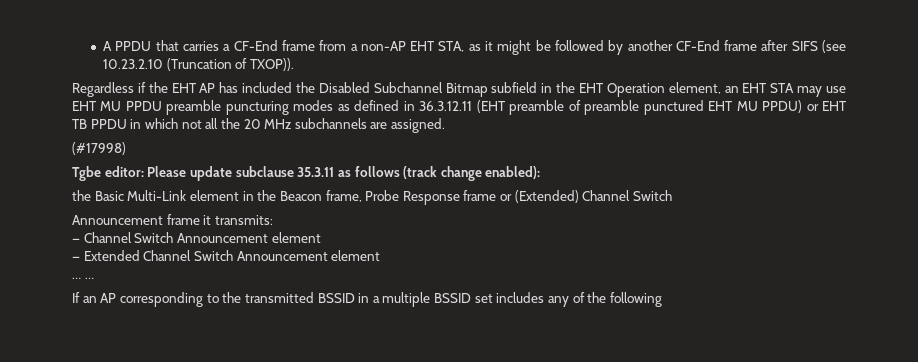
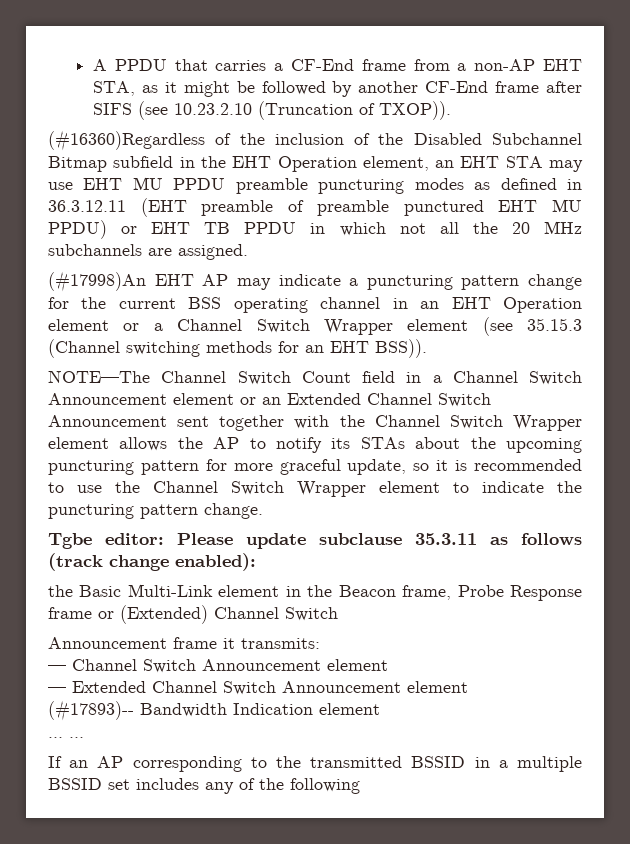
- Regardless if the EHT AP has included the Disabled Subchannel Bitmap subfield in the EHT Operation element, an EHT STA may use EHT MU PPDU preamble puncturing modes as defined in 36.3.12.11 (EHT preamble of preamble punctured EHT MU PPDU) or EHT TB PPDU in which not all the 20 MHz subchannels are assigned.
+ (#16360)Regardless of the inclusion of the Disabled Subchannel Bitmap subfield in the EHT Operation element, an EHT STA may use EHT MU PPDU preamble puncturing modes as defined in 36.3.12.11 (EHT preamble of preamble punctured EHT MU PPDU) or EHT TB PPDU in which not all the 20 MHz subchannels are assigned.
- (#17998)
+ (#17998)An EHT AP may indicate a puncturing pattern change for the current BSS operating channel in an EHT Operation element or a Channel Switch Wrapper element (see 35.15.3 (Channel switching methods for an EHT BSS)).
+ NOTE—The Channel Switch Count field in a Channel Switch Announcement element or an Extended Channel Switch Announcement sent together with the Channel Switch Wrapper element allows the AP to notify its STAs about the upcoming puncturing pattern for more graceful update, so it is recommended to use the Channel Switch Wrapper element to indicate the puncturing pattern change.
+ (#17893)-- Bandwidth Indication element

